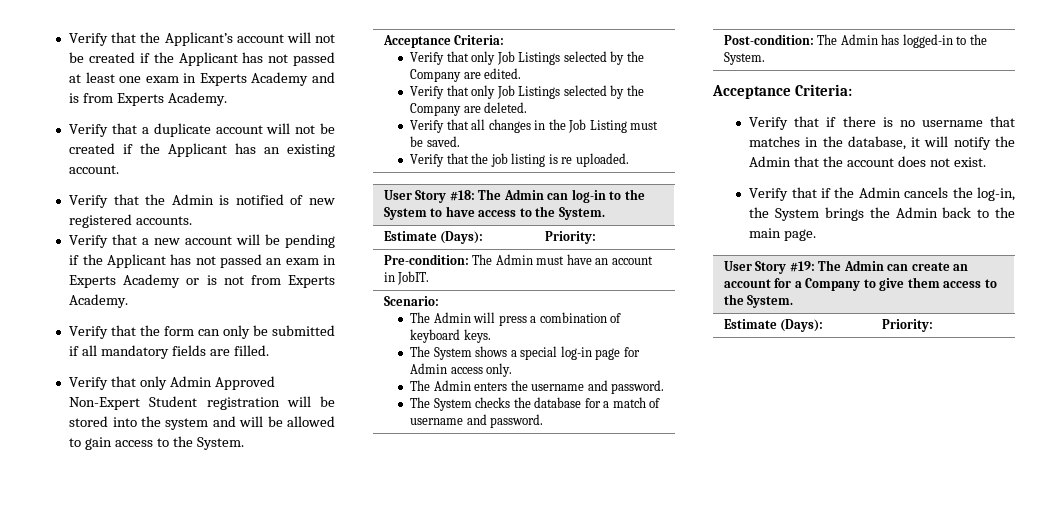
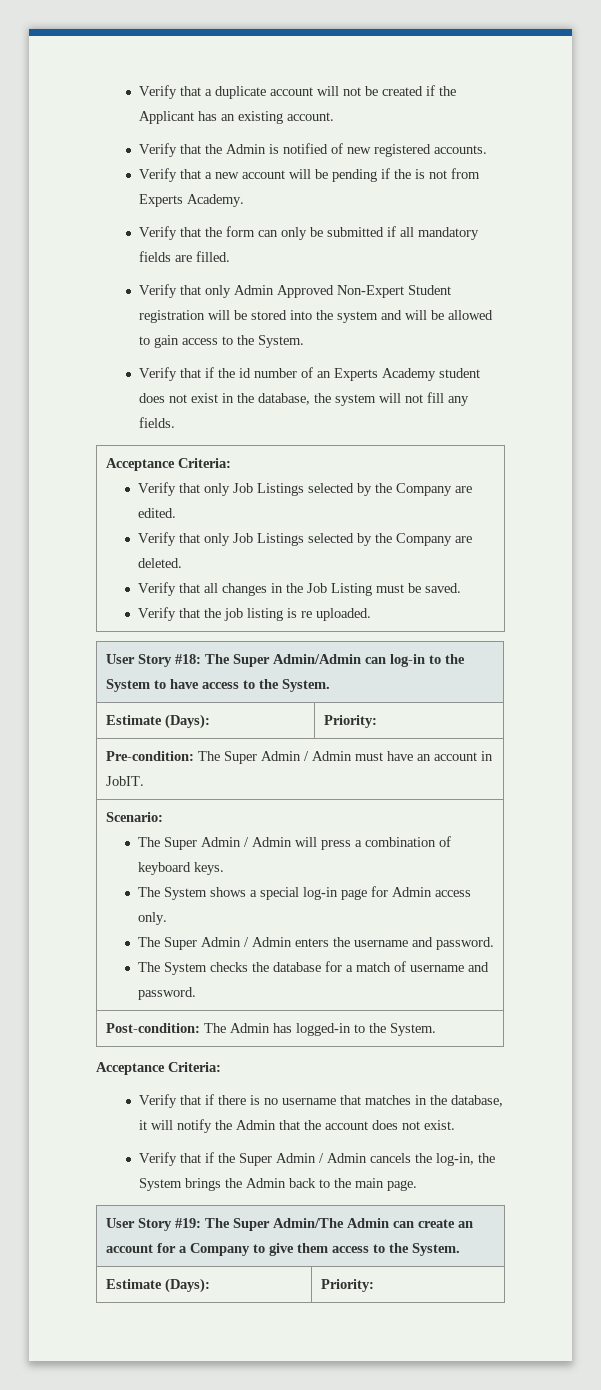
- Verify that the Applicant’s account will not be created if the Applicant has not passed at least one exam in Experts Academy and is from Experts Academy.
- Verify that a new account will be pending if the Applicant has not passed an exam in Experts Academy or is not from Experts Academy.
+ Verify that a new account will be pending if the is not from Experts Academy.
+ Verify that if the id number of an Experts Academy student does not exist in the database, the system will not fill any fields.
- User Story #18: The Admin can log-in to the System to have access to the System.
+ User Story #18: The Super Admin/Admin can log-in to the System to have access to the System.
- Pre-condition: The Admin must have an account in JobIT.
+ Pre-condition: The Super Admin / Admin must have an account in JobIT.
- The Admin will press a combination of keyboard keys.
+ The Super Admin / Admin will press a combination of keyboard keys.
- The Admin enters the username and password.
+ The Super Admin / Admin enters the username and password.
- Verify that if the Admin cancels the log-in, the System brings the Admin back to the main page.
+ Verify that if the Super Admin / Admin cancels the log-in, the System brings the Admin back to the main page.
- User Story #19: The Admin can create an account for a Company to give them access to the System.
+ User Story #19: The Super Admin/The Admin can create an account for a Company to give them access to the System.

